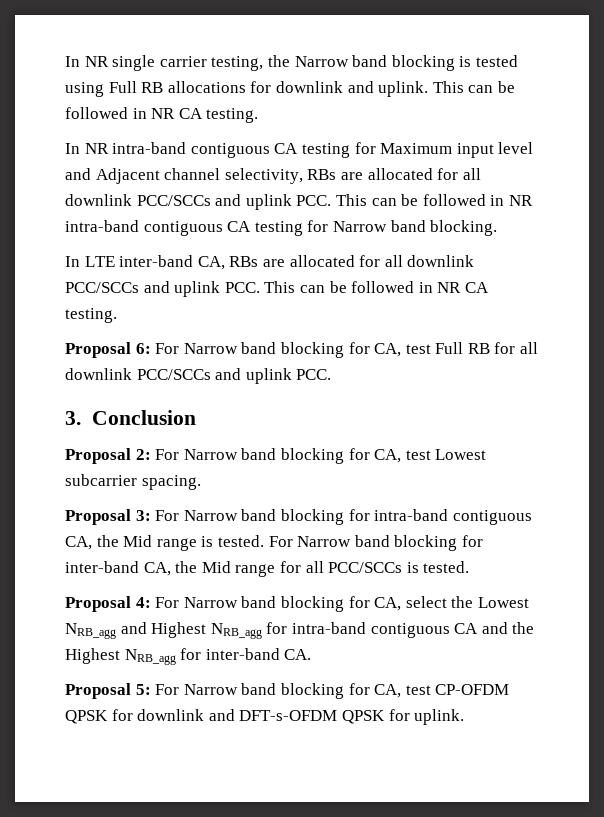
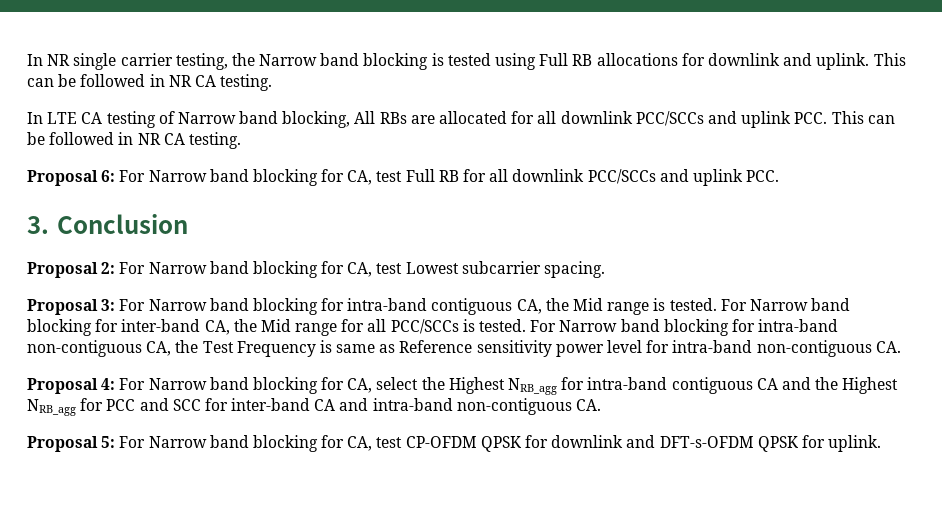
- In NR intra-band contiguous CA testing for Maximum input level and Adjacent channel selectivity, RBs are allocated for all downlink PCC/SCCs and uplink PCC. This can be followed in NR intra-band contiguous CA testing for Narrow band blocking.
- In LTE inter-band CA, RBs are allocated for all downlink PCC/SCCs and uplink PCC. This can be followed in NR CA testing.
+ In LTE CA testing of Narrow band blocking, All RBs are allocated for all downlink PCC/SCCs and uplink PCC. This can be followed in NR CA testing.
+ For Narrow band blocking for intra-band non-contiguous CA, the Test Frequency is same as Reference sensitivity power level for intra-band non-contiguous CA.
- Proposal 4: For Narrow band blocking for CA, select the Lowest NRB_agg and Highest NRB_agg for intra-band contiguous CA and the Highest NRB_agg for inter-band CA.
+ Proposal 4: For Narrow band blocking for CA, select the Highest NRB_agg for intra-band contiguous CA and the Highest NRB_agg for PCC and SCC for inter-band CA and intra-band non-contiguous CA.

